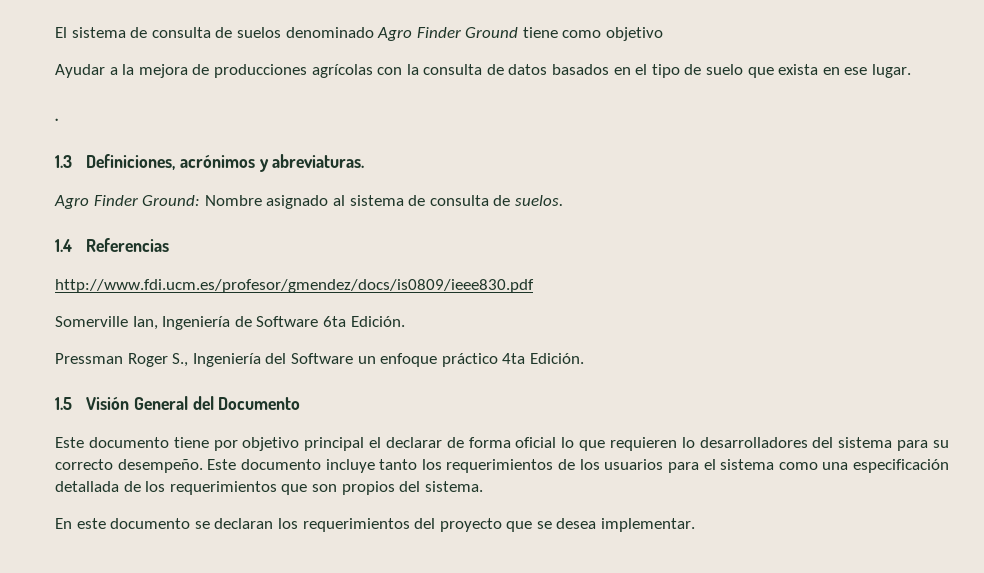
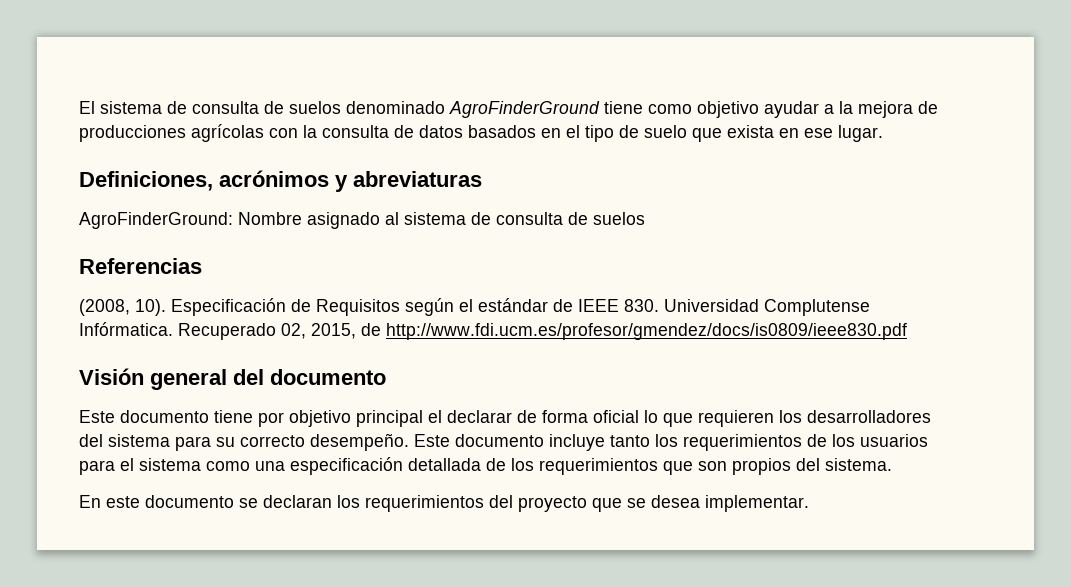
- El sistema de consulta de suelos denominado Agro Finder Ground tiene como objetivo
- Ayudar a la mejora de producciones agrícolas con la consulta de datos basados en el tipo de suelo que exista en ese lugar.
+ El sistema de consulta de suelos denominado AgroFinderGround tiene como objetivo ayudar a la mejora de producciones agrícolas con la consulta de datos basados en el tipo de suelo que exista en ese lugar.
- .
- 1.3 Definiciones, acrónimos y abreviaturas.
- Agro Finder Ground: Nombre asignado al sistema de consulta de suelos.
- 1.4 Referencias
+ Definiciones, acrónimos y abreviaturas
+ AgroFinderGround: Nombre asignado al sistema de consulta de suelos
+ Referencias
- http://www.fdi.ucm.es/profesor/gmendez/docs/is0809/ieee830.pdf
- Somerville Ian, Ingeniería de Software 6ta Edición.
- Pressman Roger S., Ingeniería del Software un enfoque práctico 4ta Edición.
- 1.5 Visión General del Documento
+ (2008, 10). Especificación de Requisitos según el estándar de IEEE 830. Universidad Complutense Infórmatica. Recuperado 02, 2015, de http://www.fdi.ucm.es/profesor/gmendez/docs/is0809/ieee830.pdf
+ Visión general del documento
- Este documento tiene por objetivo principal el declarar de forma oficial lo que requieren lo desarrolladores del sistema para su correcto desempeño.
+ Este documento tiene por objetivo principal el declarar de forma oficial lo que requieren los desarrolladores del sistema para su correcto desempeño.

